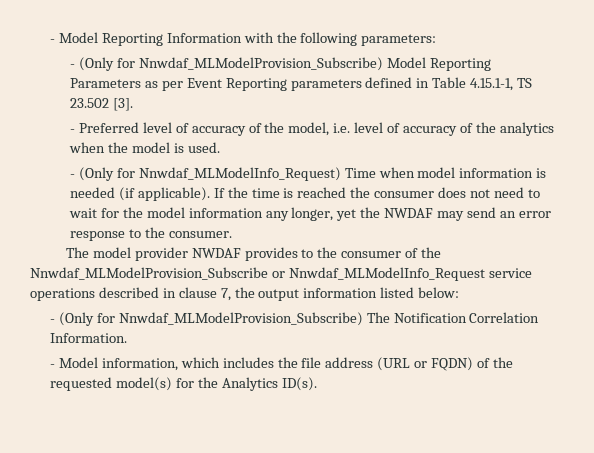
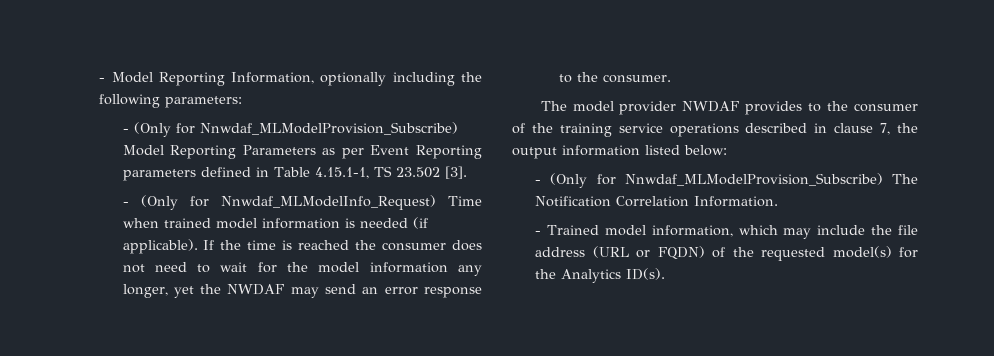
- - Model Reporting Information with the following parameters:
+ - Model Reporting Information, optionally including the following parameters:
- - Preferred level of accuracy of the model, i.e. level of accuracy of the analytics when the model is used.
- - (Only for Nnwdaf_MLModelInfo_Request) Time when model information is needed (if applicable).
+ - (Only for Nnwdaf_MLModelInfo_Request) Time when trained model information is needed (if applicable).
- The model provider NWDAF provides to the consumer of the Nnwdaf_MLModelProvision_Subscribe or Nnwdaf_MLModelInfo_Request service operations described in clause 7, the output information listed below:
+ The model provider NWDAF provides to the consumer of the training service operations described in clause 7, the output information listed below:
- - Model information, which includes the file address (URL or FQDN) of the requested model(s) for the Analytics ID(s).
+ - Trained model information, which may include the file address (URL or FQDN) of the requested model(s) for the Analytics ID(s).

